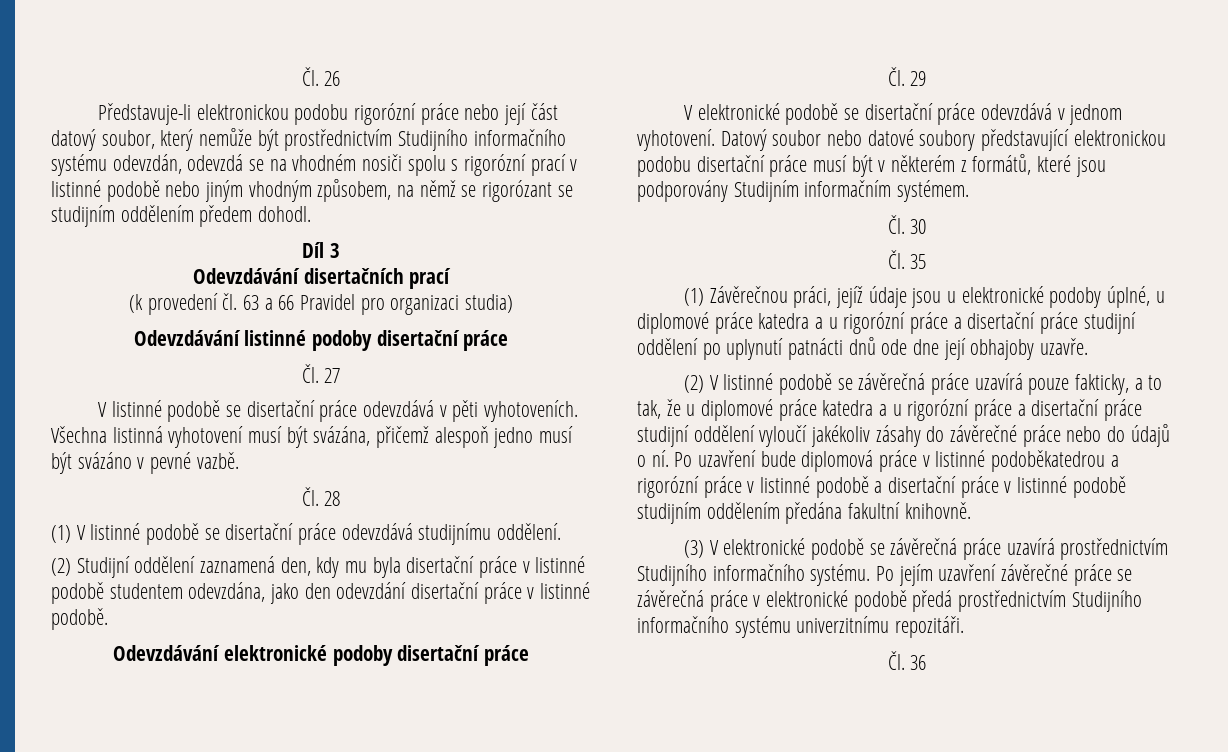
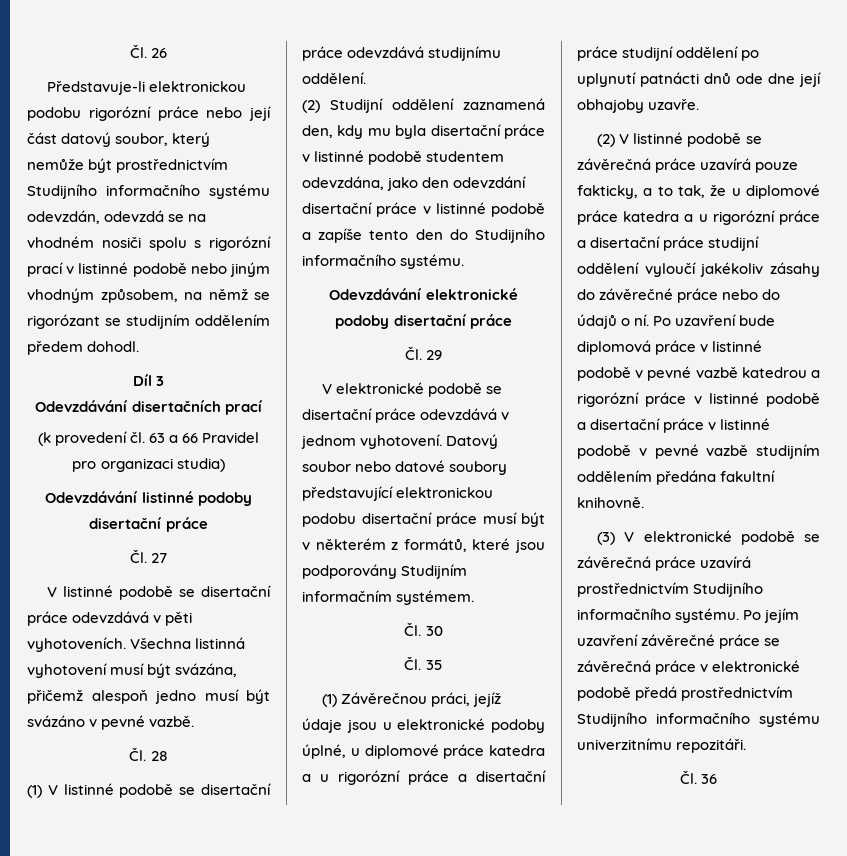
- (2) Studijní oddělení zaznamená den, kdy mu byla disertační práce v listinné podobě studentem odevzdána, jako den odevzdání disertační práce v listinné podobě.
+ (2) Studijní oddělení zaznamená den, kdy mu byla disertační práce v listinné podobě studentem odevzdána, jako den odevzdání disertační práce v listinné podobě a zapíše tento den do Studijního informačního systému.
- Po uzavření bude diplomová práce v listinné podoběkatedrou a rigorózní práce v listinné podobě a disertační práce v listinné podobě studijním oddělením předána fakultní knihovně.
+ Po uzavření bude diplomová práce v listinné podobě v pevné vazbě katedrou a rigorózní práce v listinné podobě a disertační práce v listinné podobě v pevné vazbě studijním oddělením předána fakultní knihovně.

